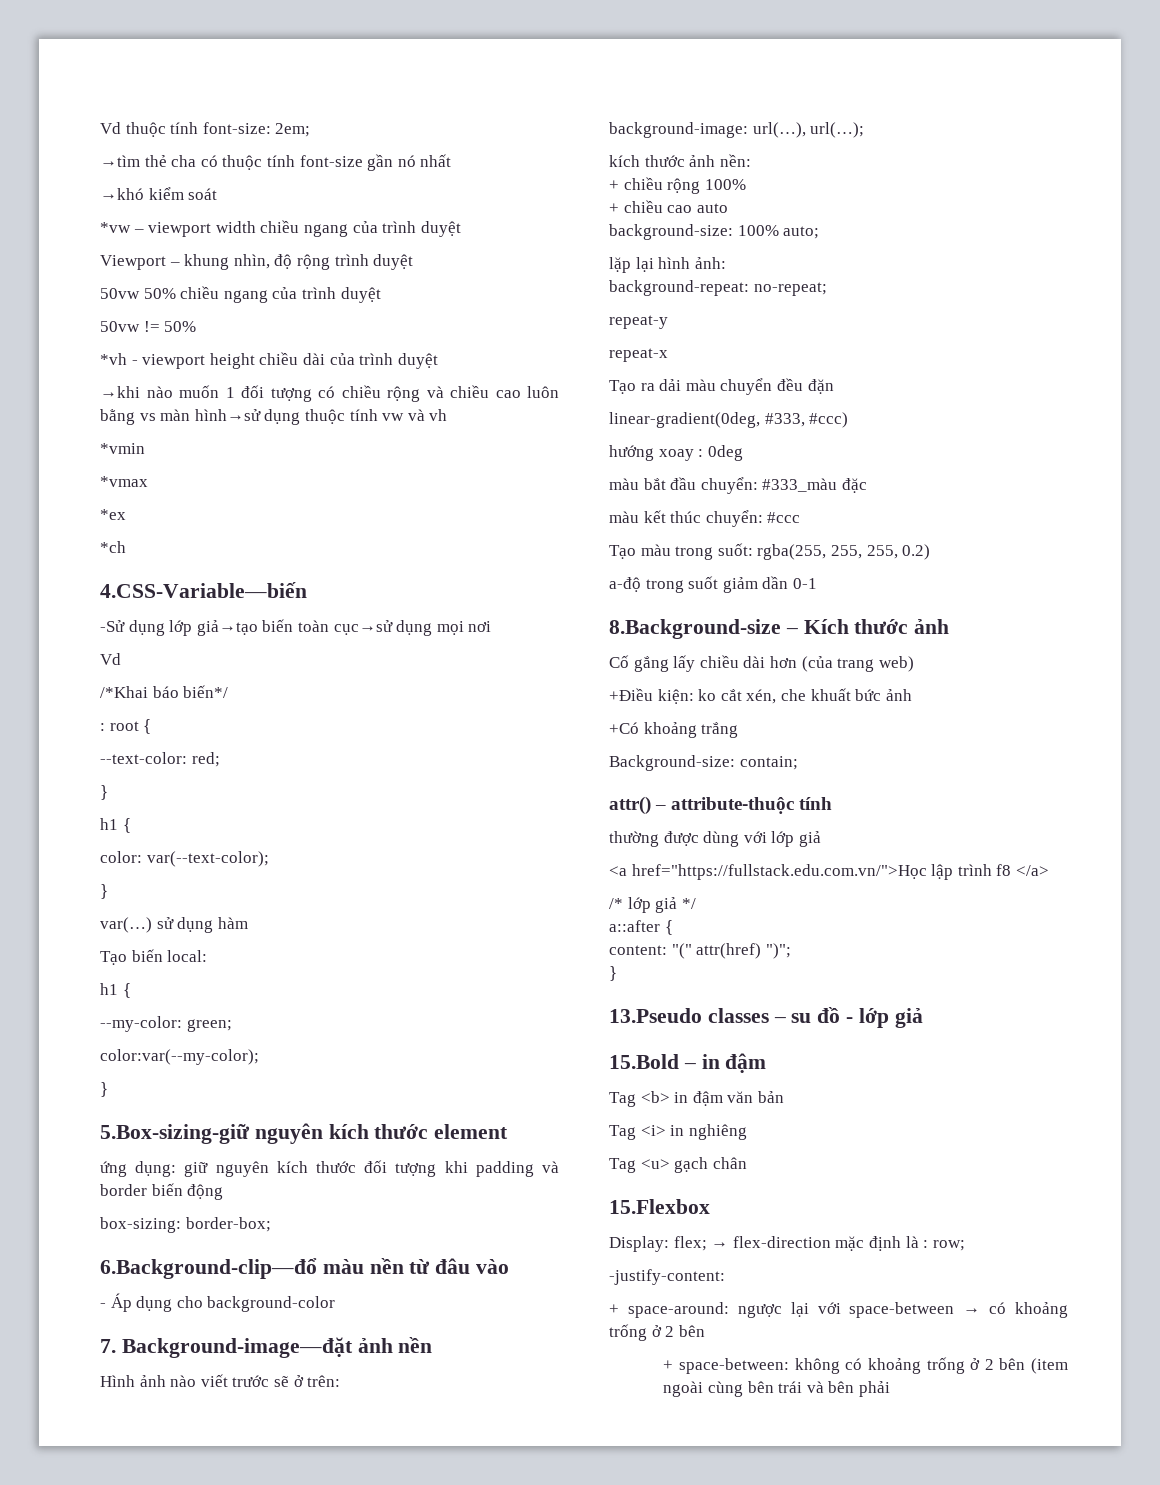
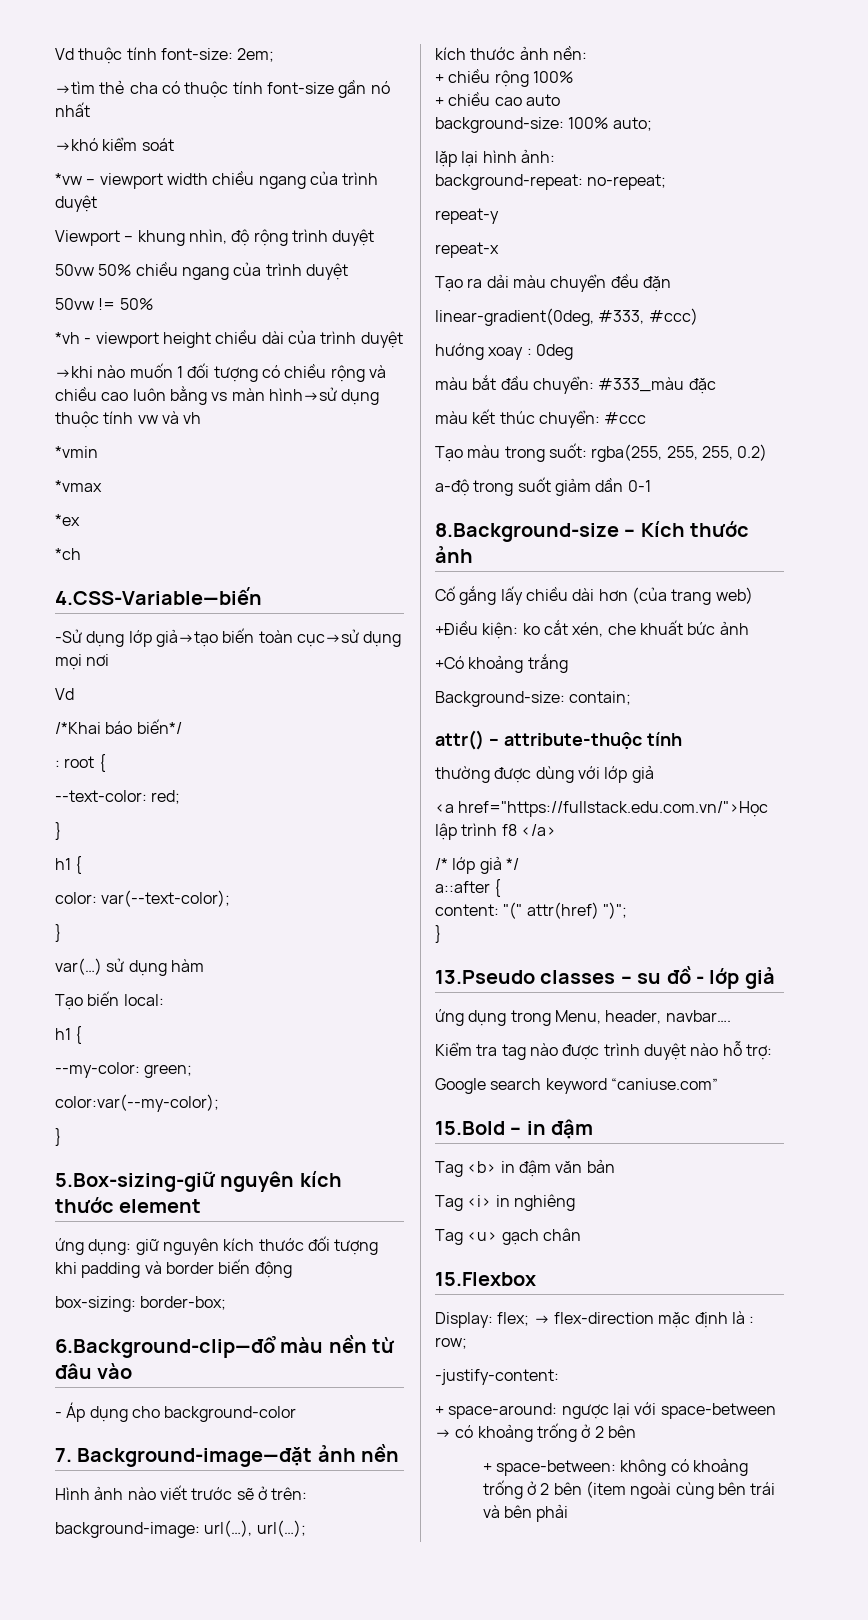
+ ứng dụng trong Menu, header, navbar….
+ Kiểm tra tag nào được trình duyệt nào hỗ trợ:
+ Google search keyword “caniuse.com”

